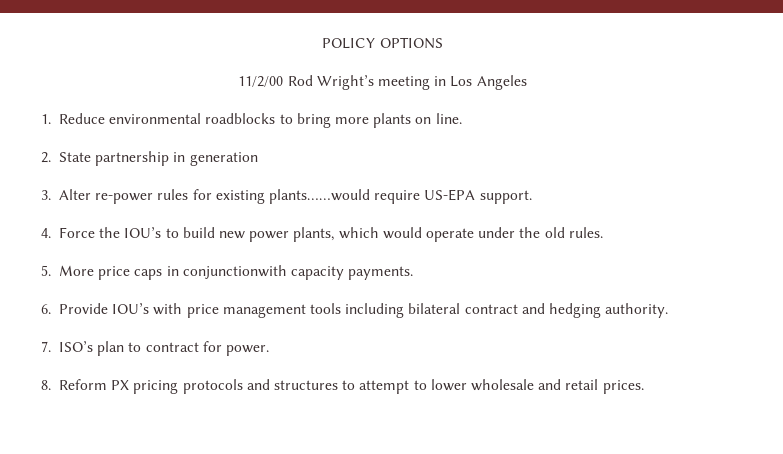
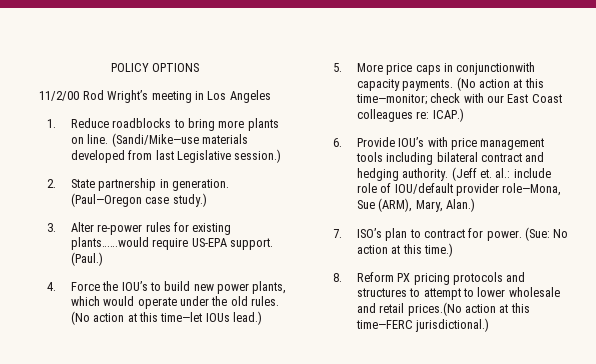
- 1. Reduce environmental roadblocks to bring more plants on line.
+ 1. Reduce roadblocks to bring more plants on line. (Sandi/Mike—use materials developed from last Legislative session.)
- 2. State partnership in generation
+ 2. State partnership in generation. (Paul—Oregon case study.)
+ (Paul.)
+ (No action at this time—let IOUs lead.)
+ (No action at this time—monitor; check with our East Coast colleagues re: ICAP.)
+ (Jeff et. al.: include role of IOU/default provider role—Mona, Sue (ARM), Mary, Alan.)
+ (Sue: No action at this time.)
- 8. Reform PX pricing protocols and structures to attempt to lower wholesale and retail prices.
+ 8. Reform PX pricing protocols and structures to attempt to lower wholesale and retail prices.(No action at this time—FERC jurisdictional.)

